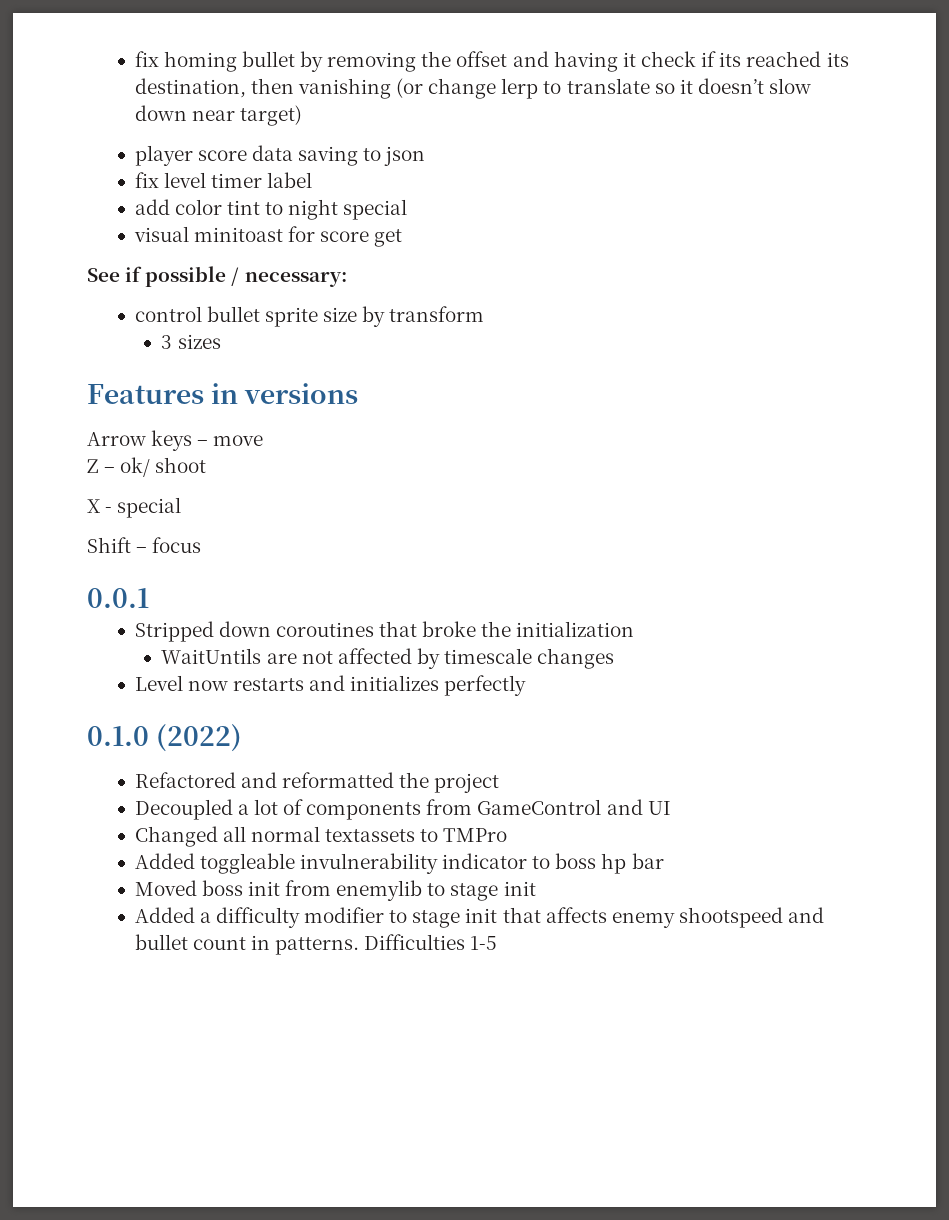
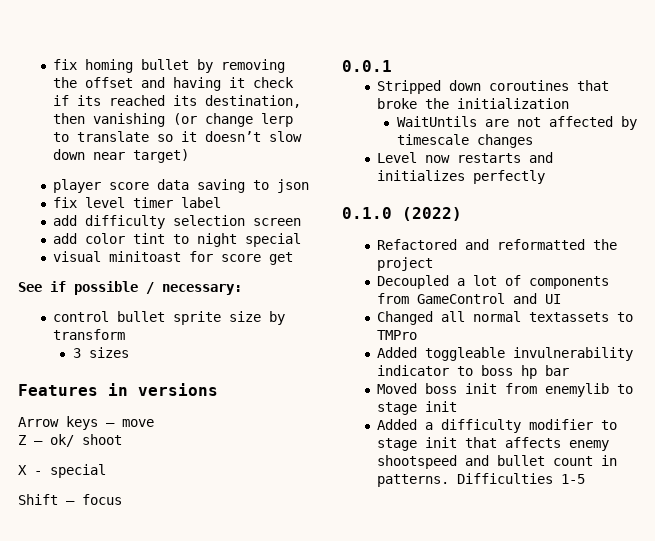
+ add difficulty selection screen

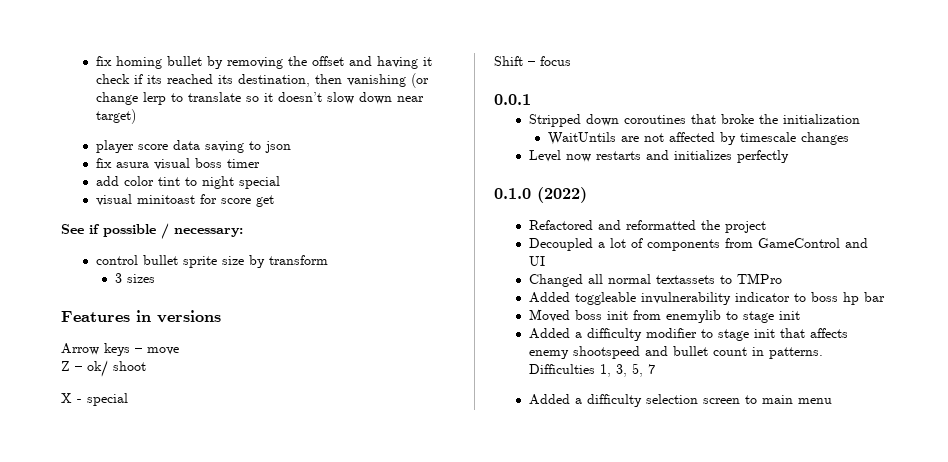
- fix level timer label
- add difficulty selection screen
+ fix asura visual boss timer
- Difficulties 1-5
+ Difficulties 1, 3, 5, 7
+ Added a difficulty selection screen to main menu

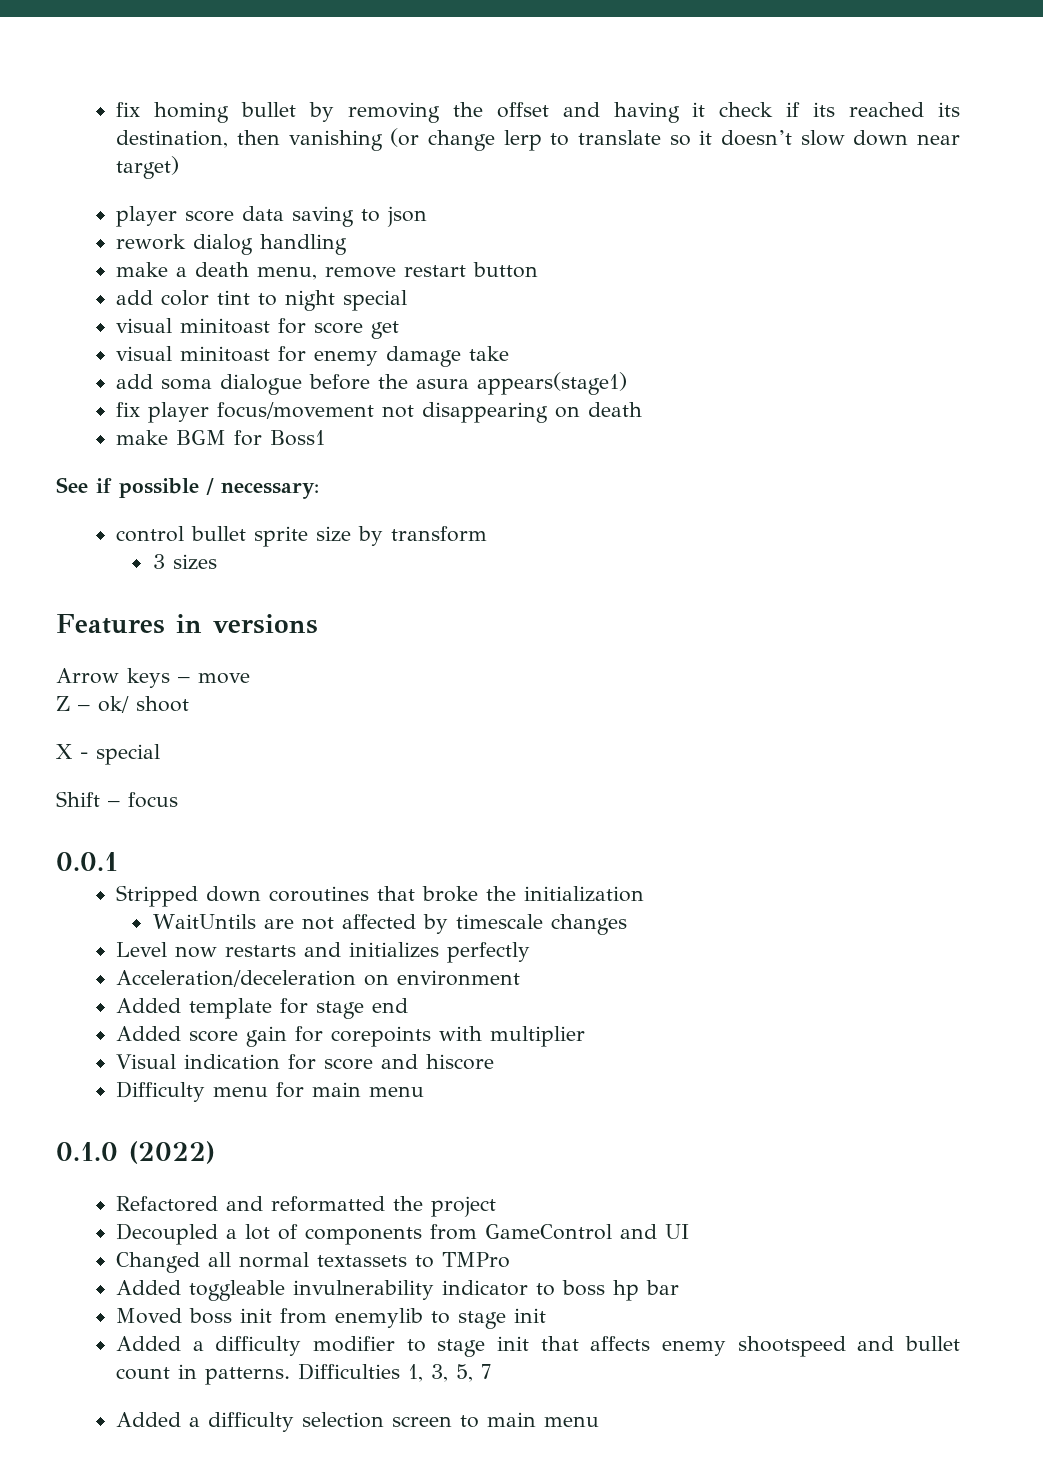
- fix asura visual boss timer
+ rework dialog handling
+ make a death menu, remove restart button
+ visual minitoast for enemy damage take
+ add soma dialogue before the asura appears(stage1)
+ fix player focus/movement not disappearing on death
+ make BGM for Boss1
+ Acceleration/deceleration on environment
+ Added template for stage end
+ Added score gain for corepoints with multiplier
+ Visual indication for score and hiscore
+ Difficulty menu for main menu

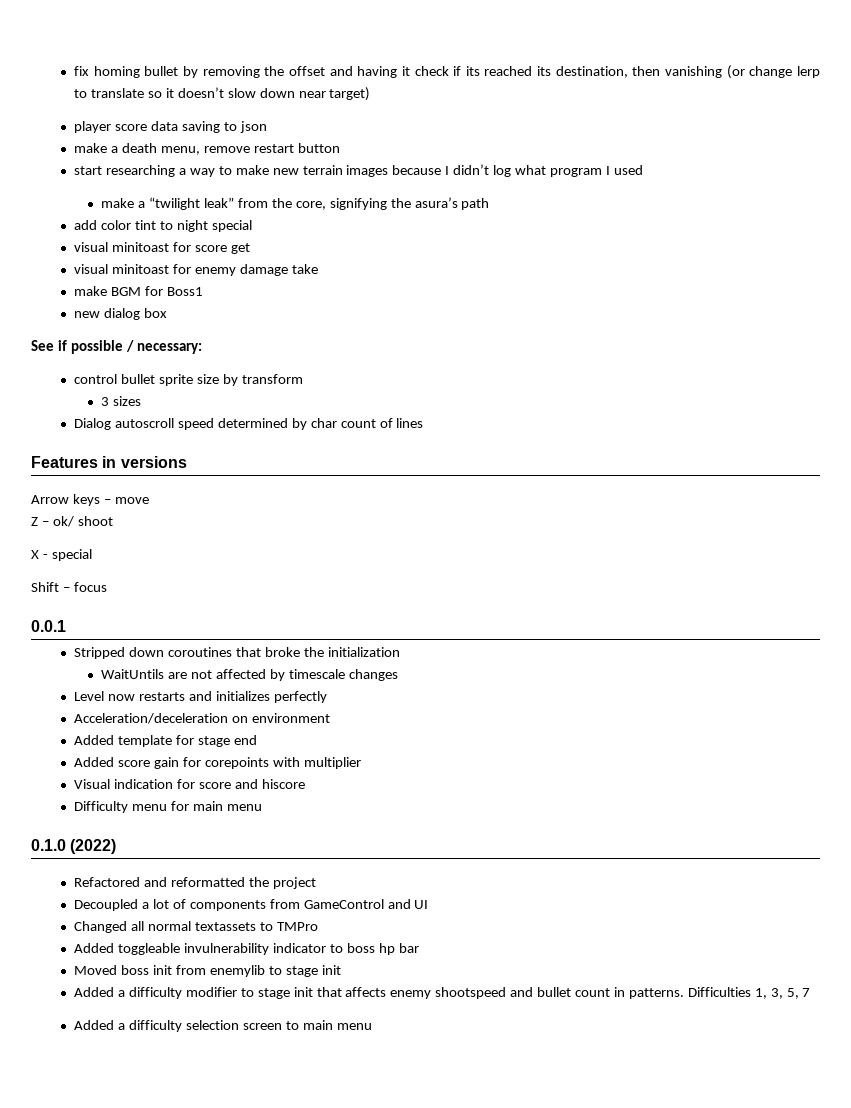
- rework dialog handling
+ start researching a way to make new terrain images because I didn’t log what program I used
+ make a “twilight leak” from the core, signifying the asura’s path
- add soma dialogue before the asura appears(stage1)
- fix player focus/movement not disappearing on death
+ new dialog box
+ Dialog autoscroll speed determined by char count of lines

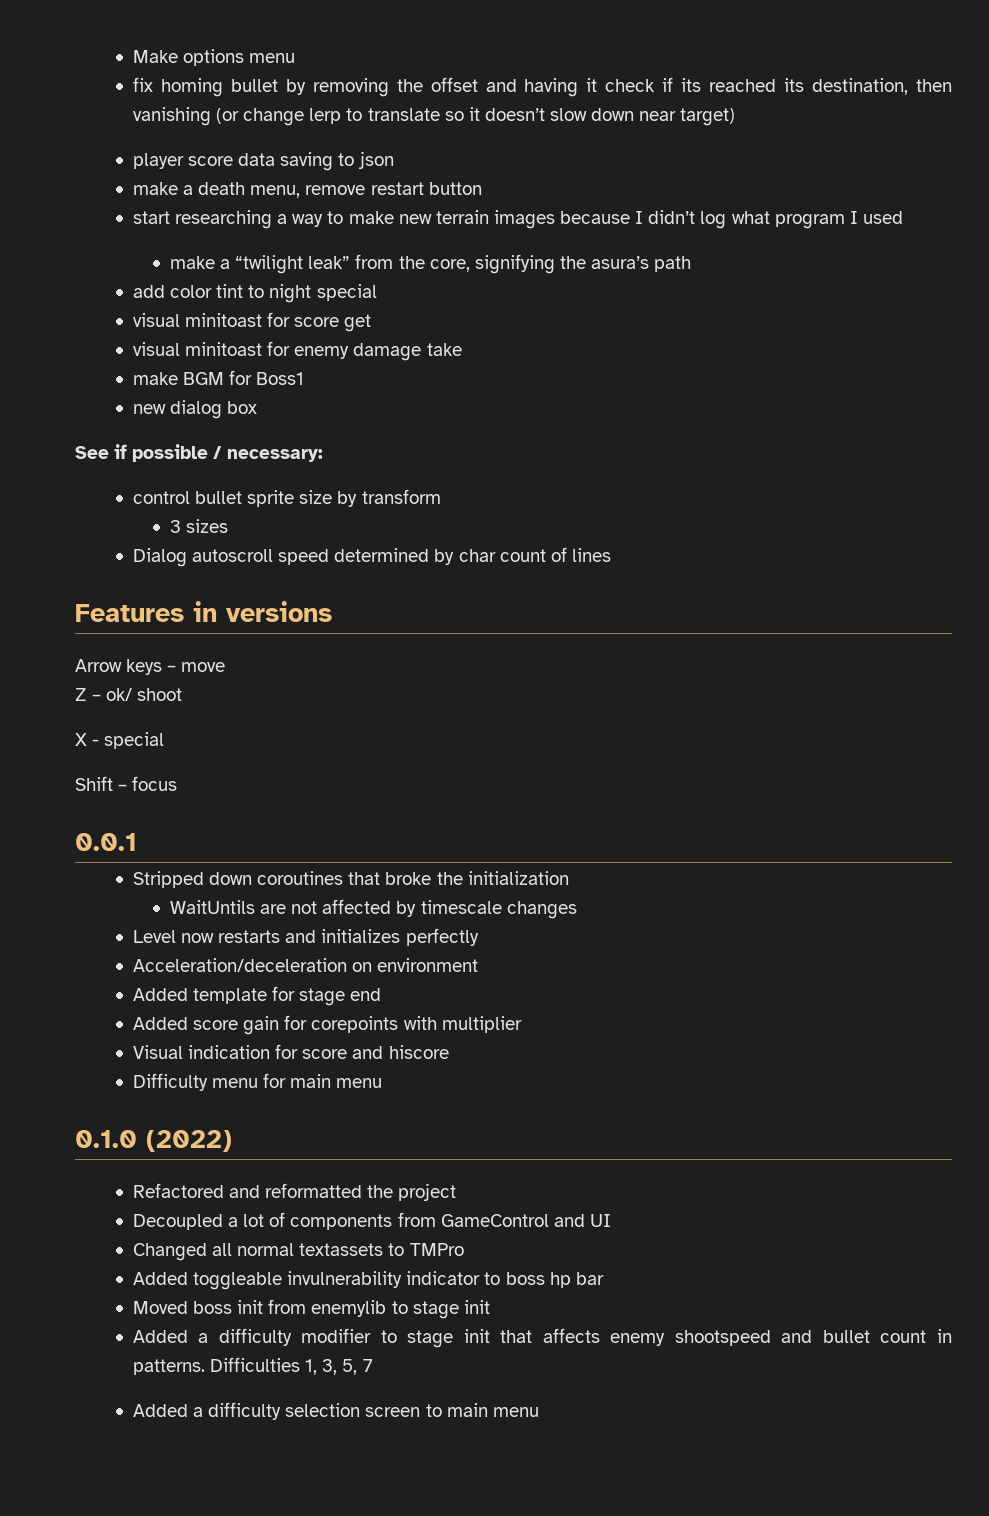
+ Make options menu

